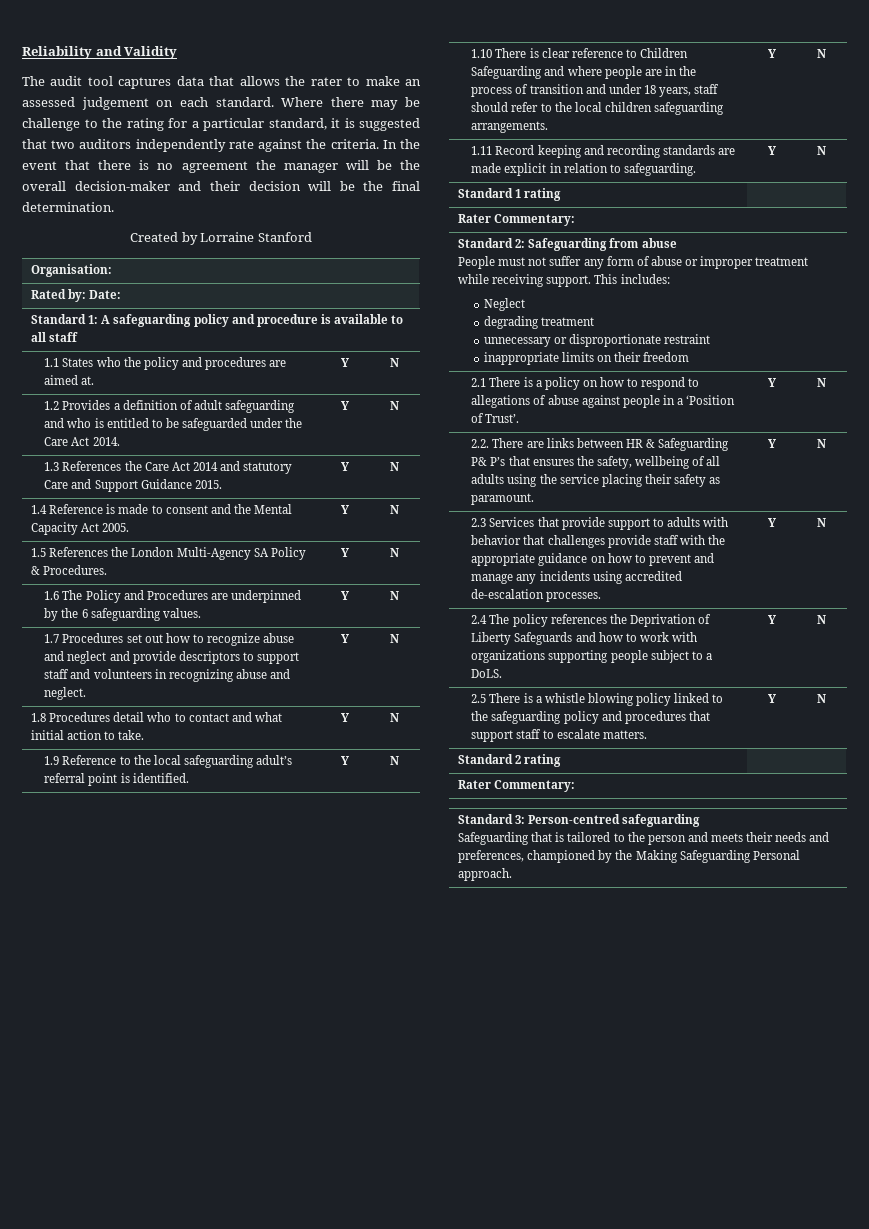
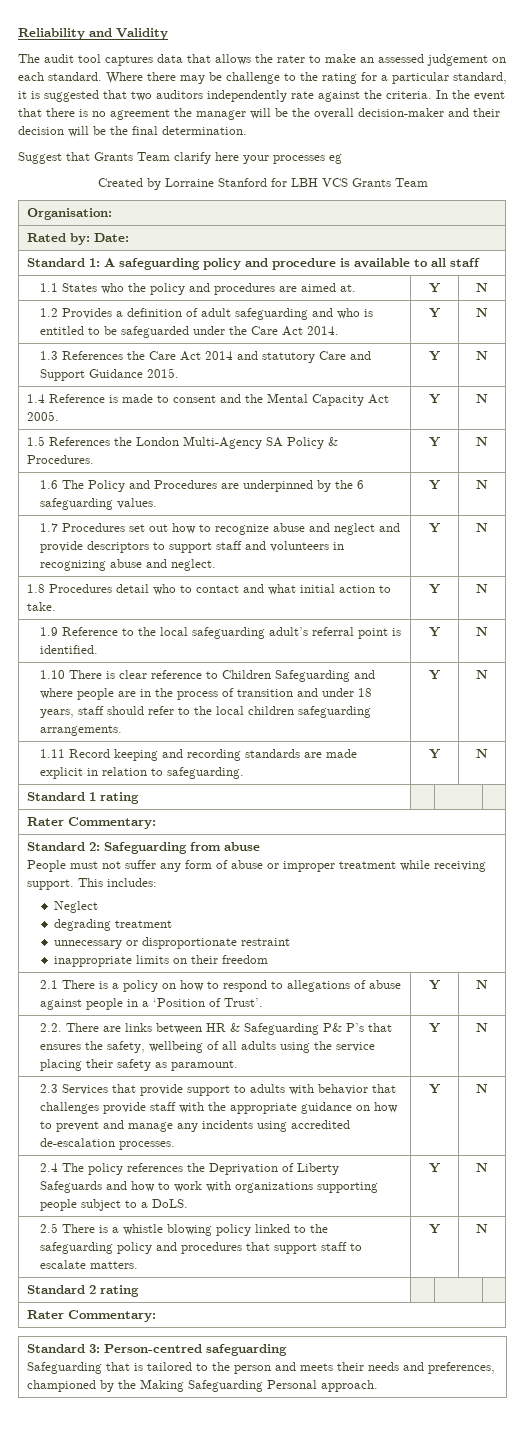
+ Suggest that Grants Team clarify here your processes eg
- Created by Lorraine Stanford
+ Created by Lorraine Stanford for LBH VCS Grants Team

